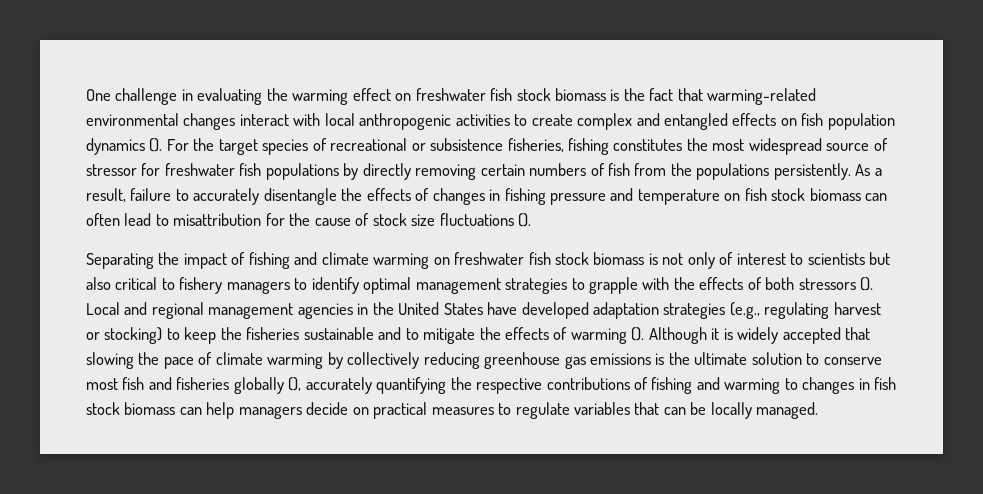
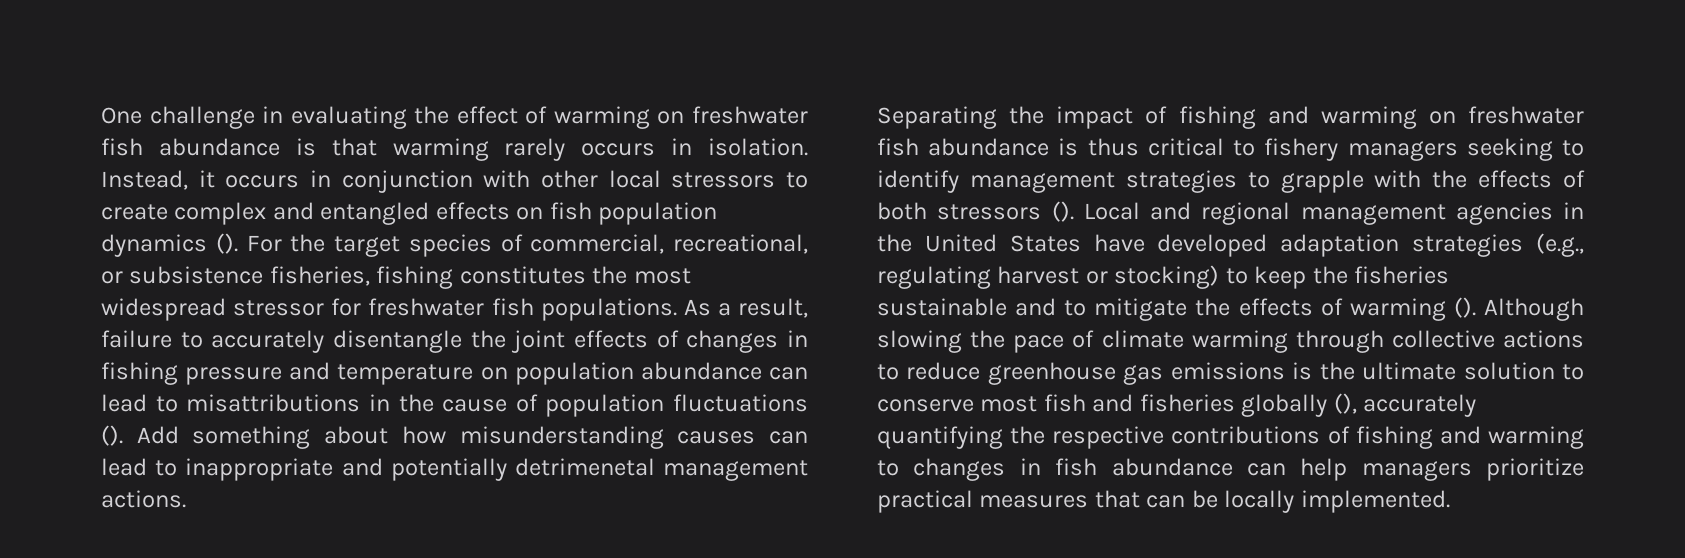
- One challenge in evaluating the warming effect on freshwater fish stock biomass is the fact that warming-related environmental changes interact with local anthropogenic activities to create complex and entangled effects on fish population dynamics ().
+ One challenge in evaluating the effect of warming on freshwater fish abundance is that warming rarely occurs in isolation. Instead, it occurs in conjunction with other local stressors to create complex and entangled effects on fish population dynamics ().
- For the target species of recreational or subsistence fisheries, fishing constitutes the most widespread source of stressor for freshwater fish populations by directly removing certain numbers of fish from the populations persistently.
+ For the target species of commercial, recreational, or subsistence fisheries, fishing constitutes the most widespread stressor for freshwater fish populations.
- As a result, failure to accurately disentangle the effects of changes in fishing pressure and temperature on fish stock biomass can often lead to misattribution for the cause of stock size fluctuations ().
+ As a result, failure to accurately disentangle the joint effects of changes in fishing pressure and temperature on population abundance can lead to misattributions in the cause of population fluctuations (). Add something about how misunderstanding causes can lead to inappropriate and potentially detrimenetal management actions.
- Separating the impact of fishing and climate warming on freshwater fish stock biomass is not only of interest to scientists but also critical to fishery managers to identify optimal management strategies to grapple with the effects of both stressors ().
+ Separating the impact of fishing and warming on freshwater fish abundance is thus critical to fishery managers seeking to identify management strategies to grapple with the effects of both stressors ().
- Although it is widely accepted that slowing the pace of climate warming by collectively reducing greenhouse gas emissions is the ultimate solution to conserve most fish and fisheries globally (), accurately quantifying the respective contributions of fishing and warming to changes in fish stock biomass can help managers decide on practical measures to regulate variables that can be locally managed.
+ Although slowing the pace of climate warming through collective actions to reduce greenhouse gas emissions is the ultimate solution to conserve most fish and fisheries globally (), accurately quantifying the respective contributions of fishing and warming to changes in fish abundance can help managers prioritize practical measures that can be locally implemented.

